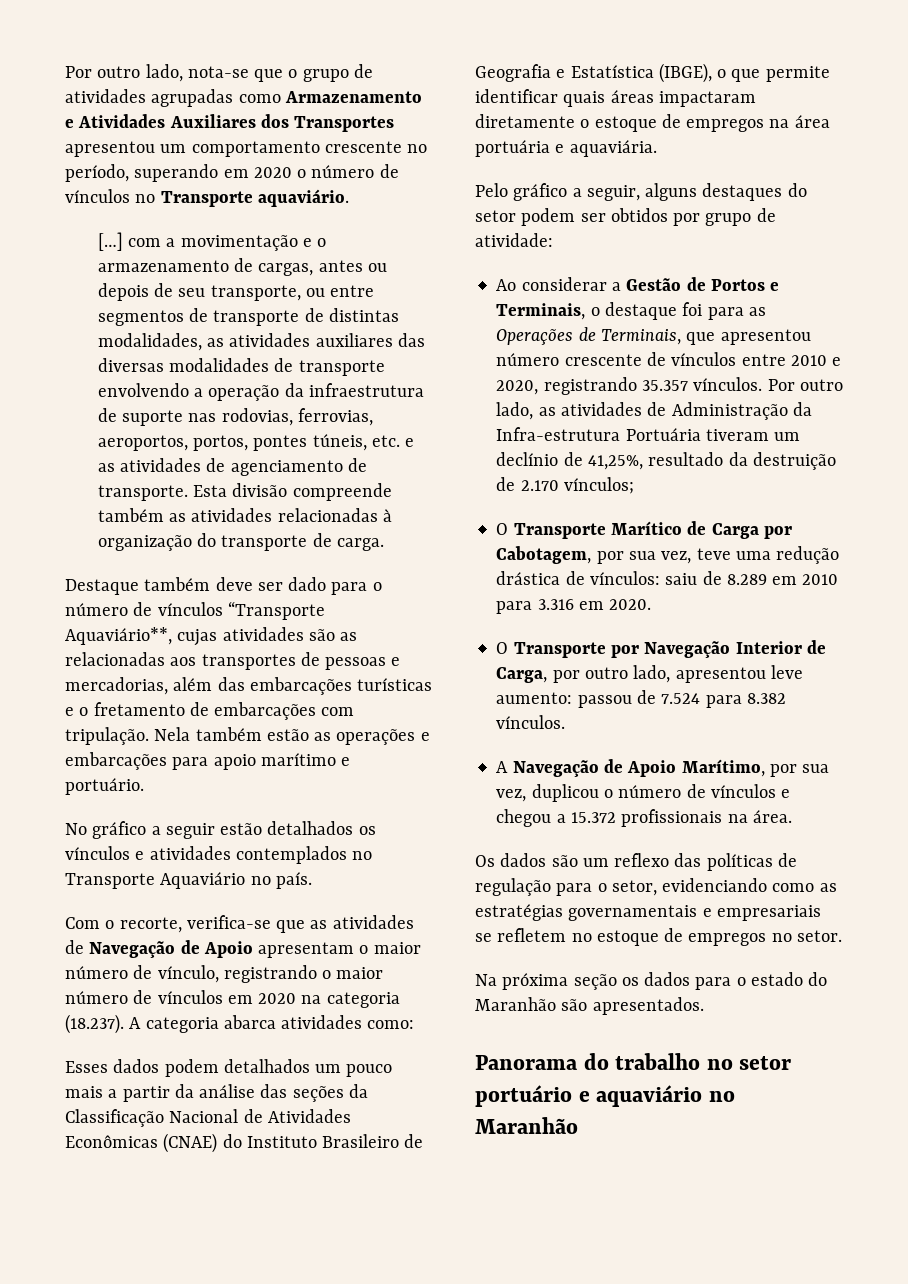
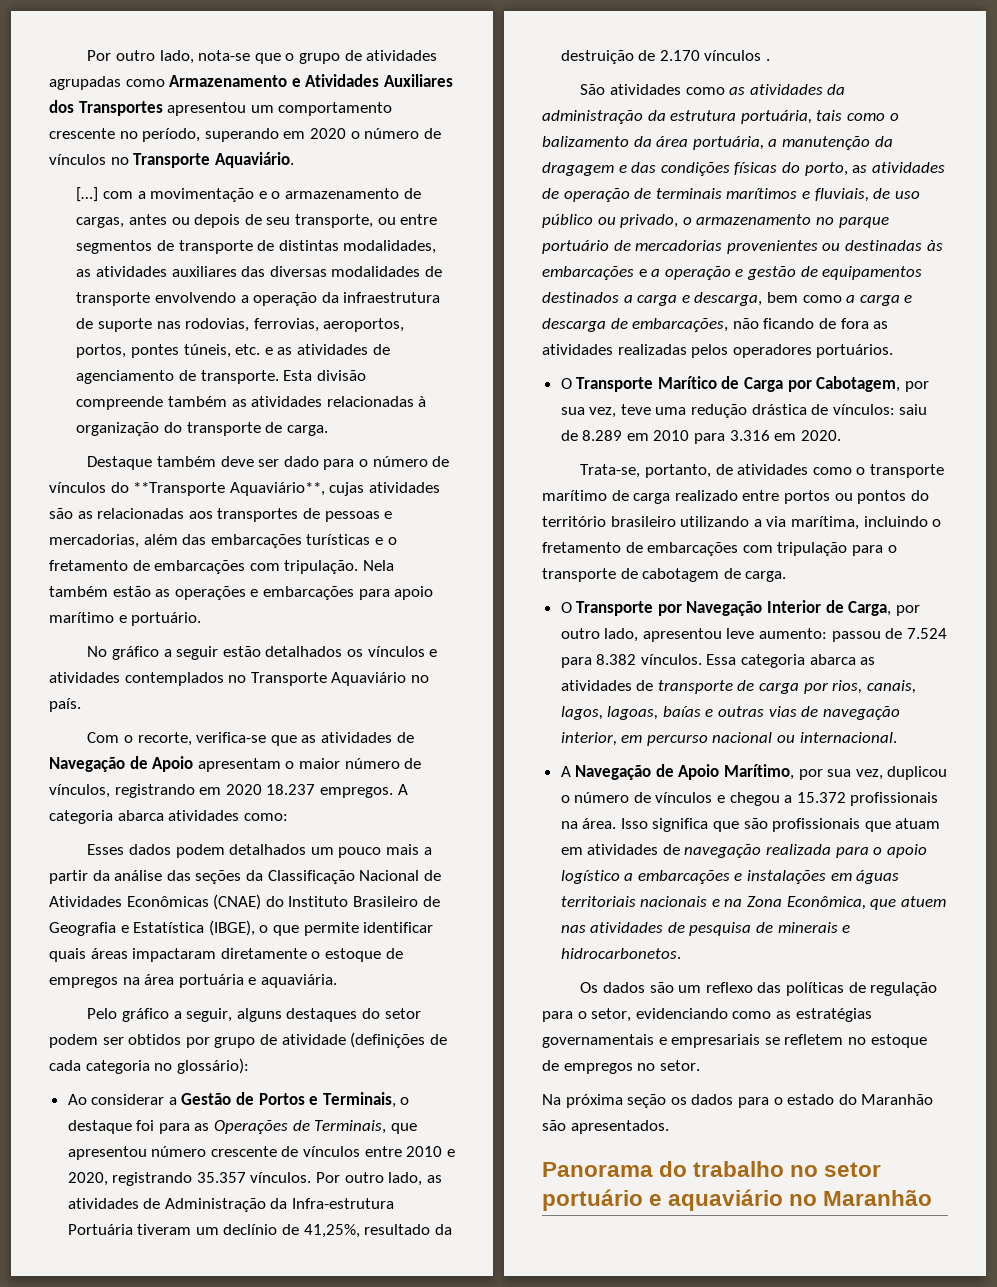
- Por outro lado, nota-se que o grupo de atividades agrupadas como Armazenamento e Atividades Auxiliares dos Transportes apresentou um comportamento crescente no período, superando em 2020 o número de vínculos no Transporte aquaviário.
+ Por outro lado, nota-se que o grupo de atividades agrupadas como Armazenamento e Atividades Auxiliares dos Transportes apresentou um comportamento crescente no período, superando em 2020 o número de vínculos no Transporte Aquaviário.
- Destaque também deve ser dado para o número de vínculos “Transporte Aquaviário**, cujas atividades são as relacionadas aos transportes de pessoas e mercadorias, além das embarcações turísticas e o fretamento de embarcações com tripulação.
+ Destaque também deve ser dado para o número de vínculos do **Transporte Aquaviário**, cujas atividades são as relacionadas aos transportes de pessoas e mercadorias, além das embarcações turísticas e o fretamento de embarcações com tripulação.
- Com o recorte, verifica-se que as atividades de Navegação de Apoio apresentam o maior número de vínculo, registrando o maior número de vínculos em 2020 na categoria (18.237). A categoria abarca atividades como:
+ Com o recorte, verifica-se que as atividades de Navegação de Apoio apresentam o maior número de vínculos, registrando em 2020 18.237 empregos. A categoria abarca atividades como:
- Pelo gráfico a seguir, alguns destaques do setor podem ser obtidos por grupo de atividade:
+ Pelo gráfico a seguir, alguns destaques do setor podem ser obtidos por grupo de atividade (definições de cada categoria no glossário):
- Por outro lado, as atividades de Administração da Infra-estrutura Portuária tiveram um declínio de 41,25%, resultado da destruição de 2.170 vínculos;
+ Por outro lado, as atividades de Administração da Infra-estrutura Portuária tiveram um declínio de 41,25%, resultado da destruição de 2.170 vínculos .
+ São atividades como as atividades da administração da estrutura portuária, tais como o balizamento da área portuária, a manutenção da dragagem e das condições físicas do porto, as atividades de operação de terminais marítimos e fluviais, de uso público ou privado, o armazenamento no parque portuário de mercadorias provenientes ou destinadas às embarcações e a operação e gestão de equipamentos destinados a carga e descarga, bem como a carga e descarga de embarcações, não ficando de fora as atividades realizadas pelos operadores portuários.
+ Trata-se, portanto, de atividades como o transporte marítimo de carga realizado entre portos ou pontos do território brasileiro utilizando a via marítima, incluindo o fretamento de embarcações com tripulação para o transporte de cabotagem de carga.
+ Essa categoria abarca as atividades de transporte de carga por rios, canais, lagos, lagoas, baías e outras vias de navegação interior, em percurso nacional ou internacional.
+ Isso significa que são profissionais que atuam em atividades de navegação realizada para o apoio logístico a embarcações e instalações em águas territoriais nacionais e na Zona Econômica, que atuem nas atividades de pesquisa de minerais e hidrocarbonetos.

